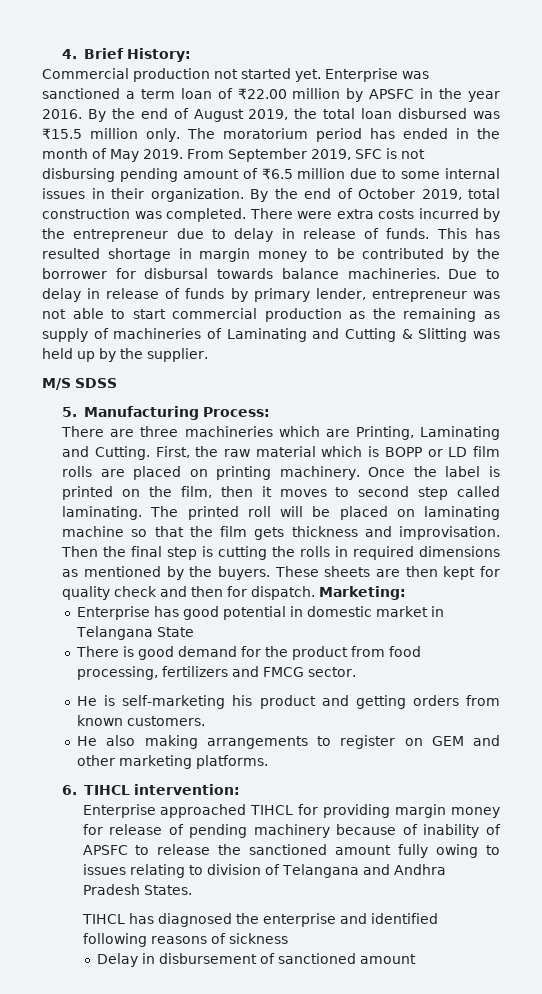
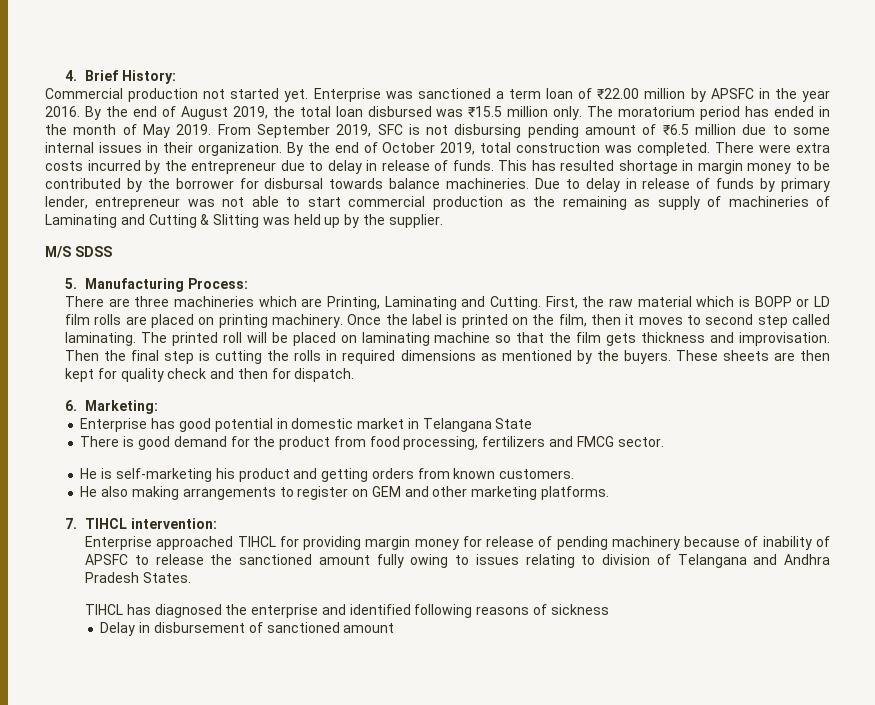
- These sheets are then kept for quality check and then for dispatch. Marketing:
+ These sheets are then kept for quality check and then for dispatch.
+ 6. Marketing:
- 6. TIHCL intervention:
+ 7. TIHCL intervention:

